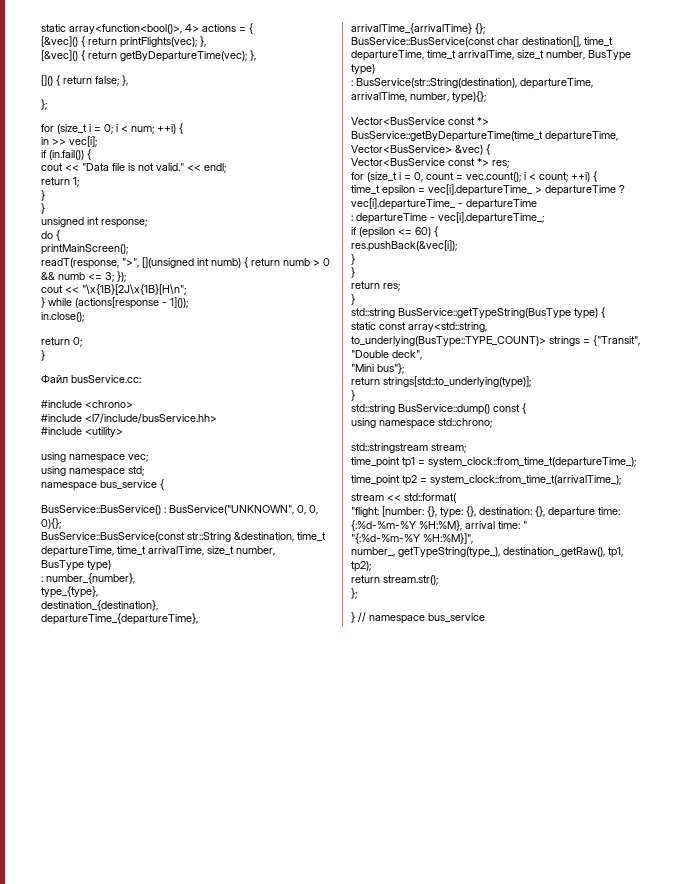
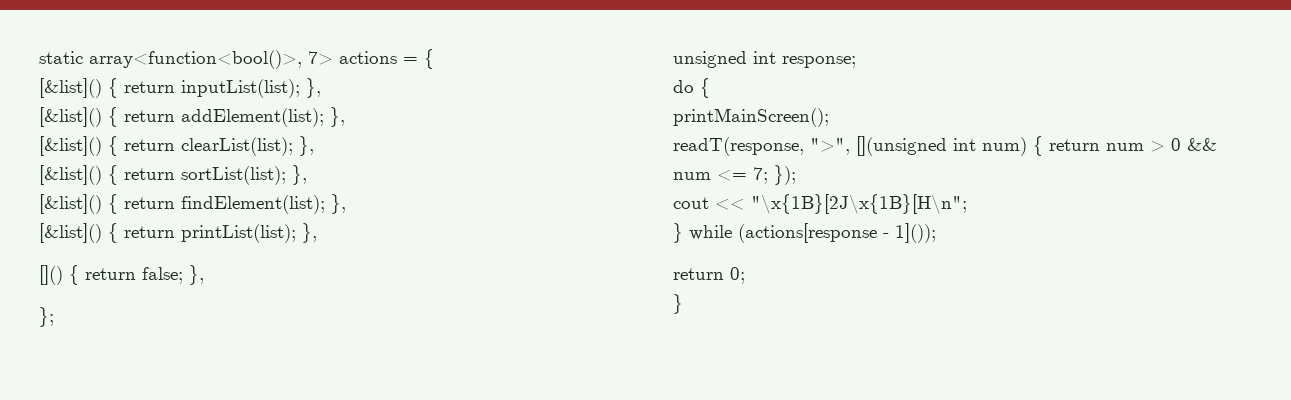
- static array<function<bool()>, 4> actions = {
+ static array<function<bool()>, 7> actions = {
- [&vec]() { return printFlights(vec); },
- [&vec]() { return getByDepartureTime(vec); },
+ [&list]() { return inputList(list); },
+ [&list]() { return addElement(list); },
+ [&list]() { return clearList(list); },
+ [&list]() { return sortList(list); },
+ [&list]() { return findElement(list); },
+ [&list]() { return printList(list); },
- for (size_t i = 0; i < num; ++i) {
- in >> vec[i];
- if (in.fail()) {
- cout << "Data file is not valid." << endl;
- return 1;
- }
- }
- readT(response, ">", [](unsigned int numb) { return numb > 0 && numb <= 3; });
+ readT(response, ">", [](unsigned int num) { return num > 0 && num <= 7; });
- in.close();
- Файл busService.cc:
- #include <chrono>
- #include <l7/include/busService.hh>
- #include <utility>
- using namespace vec;
- using namespace std;
- namespace bus_service {
- BusService::BusService() : BusService("UNKNOWN", 0, 0, 0){};
- BusService::BusService(const str::String &destination, time_t departureTime, time_t arrivalTime, size_t number,
- BusType type)
- : number_{number},
- type_{type},
- destination_{destination},
- departureTime_{departureTime},
- arrivalTime_{arrivalTime} {};
- BusService::BusService(const char destination[], time_t departureTime, time_t arrivalTime, size_t number, BusType type)
- : BusService(str::String(destination), departureTime, arrivalTime, number, type){};
- Vector<BusService const *> BusService::getByDepartureTime(time_t departureTime, Vector<BusService> &vec) {
- Vector<BusService const *> res;
- for (size_t i = 0, count = vec.count(); i < count; ++i) {
- time_t epsilon = vec[i].departureTime_ > departureTime ? vec[i].departureTime_ - departureTime
- : departureTime - vec[i].departureTime_;
- if (epsilon <= 60) {
- res.pushBack(&vec[i]);
- }
- }
- return res;
- }
- std::string BusService::getTypeString(BusType type) {
- static const array<std::string, to_underlying(BusType::TYPE_COUNT)> strings = {"Transit", "Double deck",
- "Mini bus"};
- return strings[std::to_underlying(type)];
- }
- std::string BusService::dump() const {
- using namespace std::chrono;
- std::stringstream stream;
- time_point tp1 = system_clock::from_time_t(departureTime_);
- time_point tp2 = system_clock::from_time_t(arrivalTime_);
- stream << std::format(
- "flight: [number: {}, type: {}, destination: {}, departure time: {:%d-%m-%Y %H:%M}, arrival time: "
- "{:%d-%m-%Y %H:%M}]",
- number_, getTypeString(type_), destination_.getRaw(), tp1, tp2);
- return stream.str();
- };
- } // namespace bus_service

